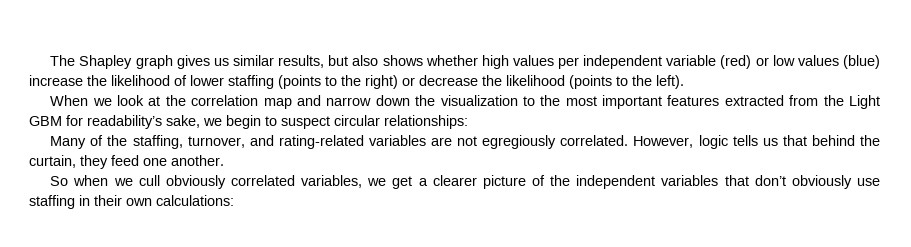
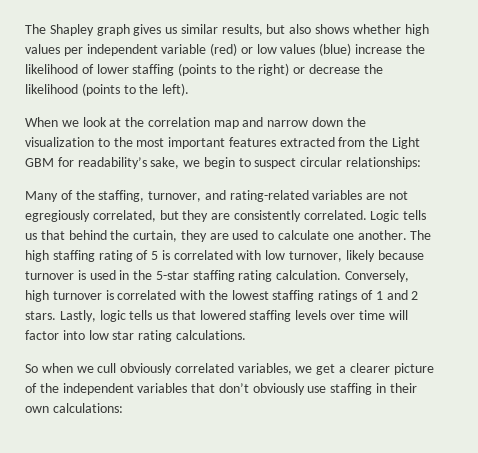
- Many of the staffing, turnover, and rating-related variables are not egregiously correlated. However, logic tells us that behind the curtain, they feed one another.
+ Many of the staffing, turnover, and rating-related variables are not egregiously correlated, but they are consistently correlated. Logic tells us that behind the curtain, they are used to calculate one another. The high staffing rating of 5 is correlated with low turnover, likely because turnover is used in the 5-star staffing rating calculation. Conversely, high turnover is correlated with the lowest staffing ratings of 1 and 2 stars. Lastly, logic tells us that lowered staffing levels over time will factor into low star rating calculations.

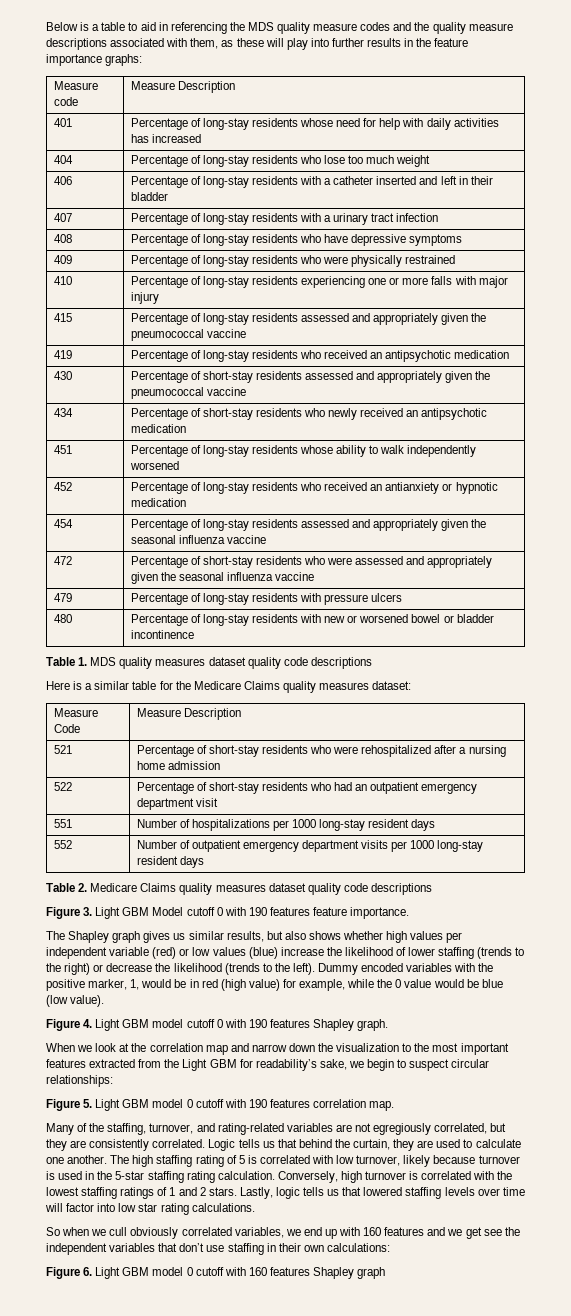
+ Below is a table to aid in referencing the MDS quality measure codes and the quality measure descriptions associated with them, as these will play into further results in the feature importance graphs:
+ Measure code | Measure Description
+ 401 | Percentage of long-stay residents whose need for help with daily activities has increased
+ 404 | Percentage of long-stay residents who lose too much weight
+ 406 | Percentage of long-stay residents with a catheter inserted and left in their bladder
+ 407 | Percentage of long-stay residents with a urinary tract infection
+ 408 | Percentage of long-stay residents who have depressive symptoms
+ 409 | Percentage of long-stay residents who were physically restrained
+ 410 | Percentage of long-stay residents experiencing one or more falls with major injury
+ 415 | Percentage of long-stay residents assessed and appropriately given the pneumococcal vaccine
+ 419 | Percentage of long-stay residents who received an antipsychotic medication
+ 430 | Percentage of short-stay residents assessed and appropriately given the pneumococcal vaccine
+ 434 | Percentage of short-stay residents who newly received an antipsychotic medication
+ 451 | Percentage of long-stay residents whose ability to walk independently worsened
+ 452 | Percentage of long-stay residents who received an antianxiety or hypnotic medication
+ 454 | Percentage of long-stay residents assessed and appropriately given the seasonal influenza vaccine
+ 472 | Percentage of short-stay residents who were assessed and appropriately given the seasonal influenza vaccine
+ 479 | Percentage of long-stay residents with pressure ulcers
+ 480 | Percentage of long-stay residents with new or worsened bowel or bladder incontinence
+ Table 1. MDS quality measures dataset quality code descriptions
+ Here is a similar table for the Medicare Claims quality measures dataset:
+ Measure Code | Measure Description
+ 521 | Percentage of short-stay residents who were rehospitalized after a nursing home admission
+ 522 | Percentage of short-stay residents who had an outpatient emergency department visit
+ 551 | Number of hospitalizations per 1000 long-stay resident days
+ 552 | Number of outpatient emergency department visits per 1000 long-stay resident days
+ Table 2. Medicare Claims quality measures dataset quality code descriptions
+ Figure 3. Light GBM Model cutoff 0 with 190 features feature importance.
- The Shapley graph gives us similar results, but also shows whether high values per independent variable (red) or low values (blue) increase the likelihood of lower staffing (points to the right) or decrease the likelihood (points to the left).
+ The Shapley graph gives us similar results, but also shows whether high values per independent variable (red) or low values (blue) increase the likelihood of lower staffing (trends to the right) or decrease the likelihood (trends to the left). Dummy encoded variables with the positive marker, 1, would be in red (high value) for example, while the 0 value would be blue (low value).
+ Figure 4. Light GBM model cutoff 0 with 190 features Shapley graph.
+ Figure 5. Light GBM model 0 cutoff with 190 features correlation map.
- So when we cull obviously correlated variables, we get a clearer picture of the independent variables that don’t obviously use staffing in their own calculations:
+ So when we cull obviously correlated variables, we end up with 160 features and we get see the independent variables that don’t use staffing in their own calculations:
+ Figure 6. Light GBM model 0 cutoff with 160 features Shapley graph

